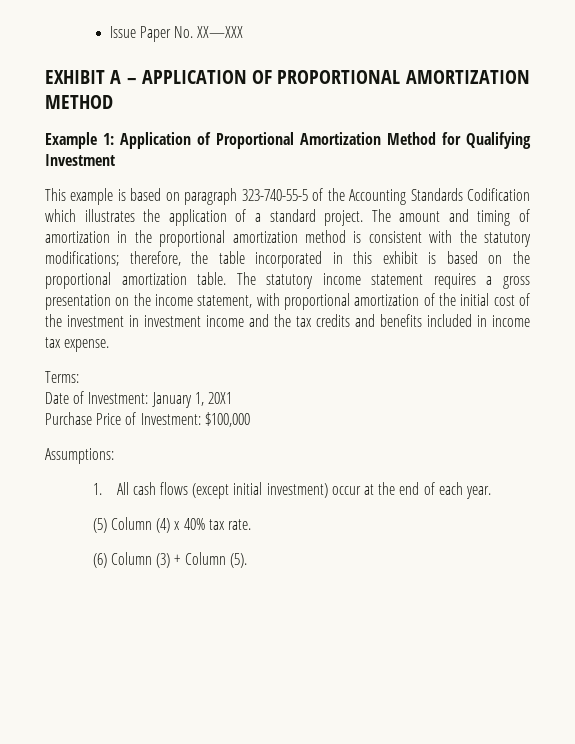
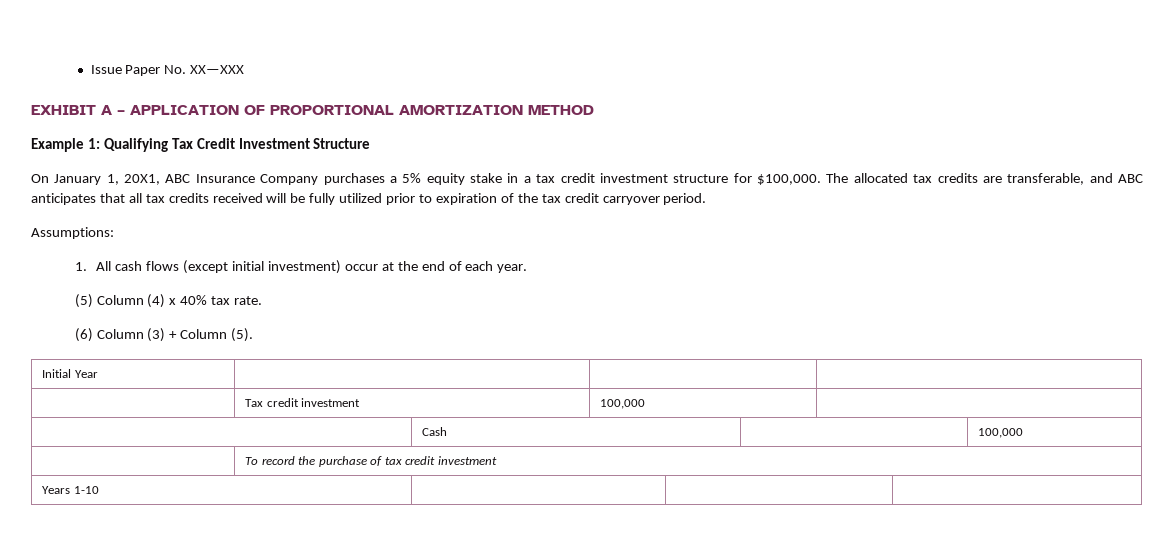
- Example 1: Application of Proportional Amortization Method for Qualifying Investment
- This example is based on paragraph 323-740-55-5 of the Accounting Standards Codification which illustrates the application of a standard project. The amount and timing of amortization in the proportional amortization method is consistent with the statutory modifications; therefore, the table incorporated in this exhibit is based on the proportional amortization table. The statutory income statement requires a gross presentation on the income statement, with proportional amortization of the initial cost of the investment in investment income and the tax credits and benefits included in income tax expense.
- Terms:
- Date of Investment: January 1, 20X1
- Purchase Price of Investment: $100,000
+ Example 1: Qualifying Tax Credit Investment Structure
+ On January 1, 20X1, ABC Insurance Company purchases a 5% equity stake in a tax credit investment structure for $100,000. The allocated tax credits are transferable, and ABC anticipates that all tax credits received will be fully utilized prior to expiration of the tax credit carryover period.
+ Initial Year | | |
+ | Tax credit investment | 100,000 |
+ | Cash | | 100,000
+ | To record the purchase of tax credit investment
+ Years 1-10 | | |

